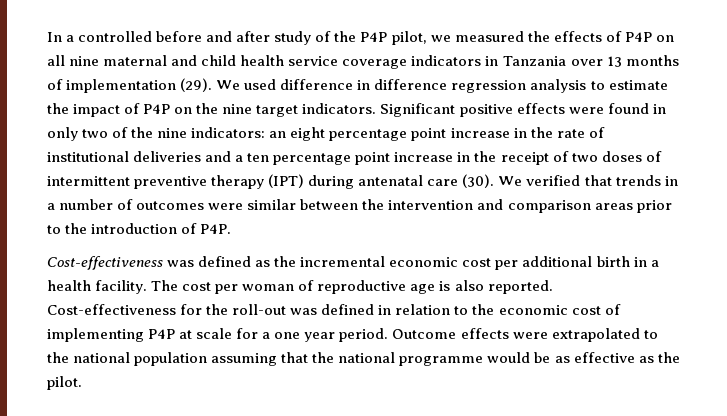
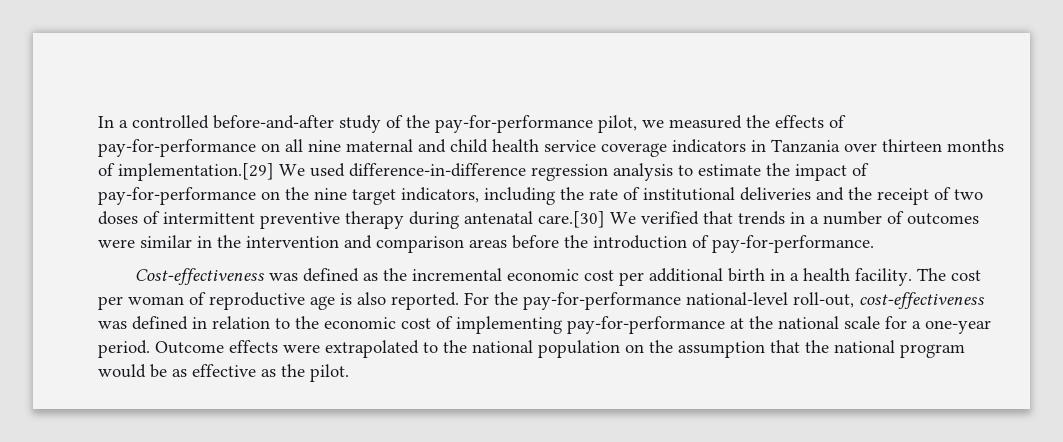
- In a controlled before and after study of the P4P pilot, we measured the effects of P4P on all nine maternal and child health service coverage indicators in Tanzania over 13 months of implementation (29). We used difference in difference regression analysis to estimate the impact of P4P on the nine target indicators. Significant positive effects were found in only two of the nine indicators: an eight percentage point increase in the rate of institutional deliveries and a ten percentage point increase in the receipt of two doses of intermittent preventive therapy (IPT) during antenatal care (30). We verified that trends in a number of outcomes were similar between the intervention and comparison areas prior to the introduction of P4P.
+ In a controlled before-and-after study of the pay-for-performance pilot, we measured the effects of pay-for-performance on all nine maternal and child health service coverage indicators in Tanzania over thirteen months of implementation.[29] We used difference-in-difference regression analysis to estimate the impact of pay-for-performance on the nine target indicators, including the rate of institutional deliveries and the receipt of two doses of intermittent preventive therapy during antenatal care.[30] We verified that trends in a number of outcomes were similar in the intervention and comparison areas before the introduction of pay-for-performance.
- Cost-effectiveness for the roll-out was defined in relation to the economic cost of implementing P4P at scale for a one year period.
+ For the pay-for-performance national-level roll-out, cost-effectiveness was defined in relation to the economic cost of implementing pay-for-performance at the national scale for a one-year period.
- Outcome effects were extrapolated to the national population assuming that the national programme would be as effective as the pilot.
+ Outcome effects were extrapolated to the national population on the assumption that the national program would be as effective as the pilot.

